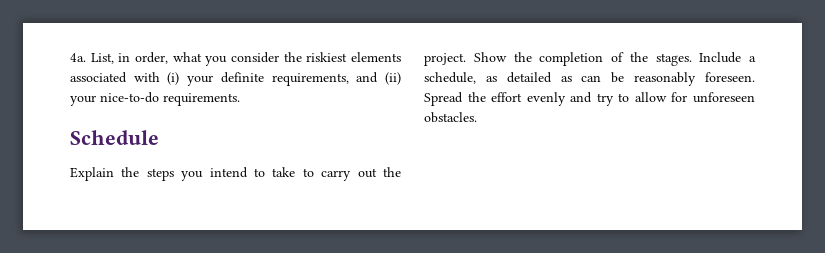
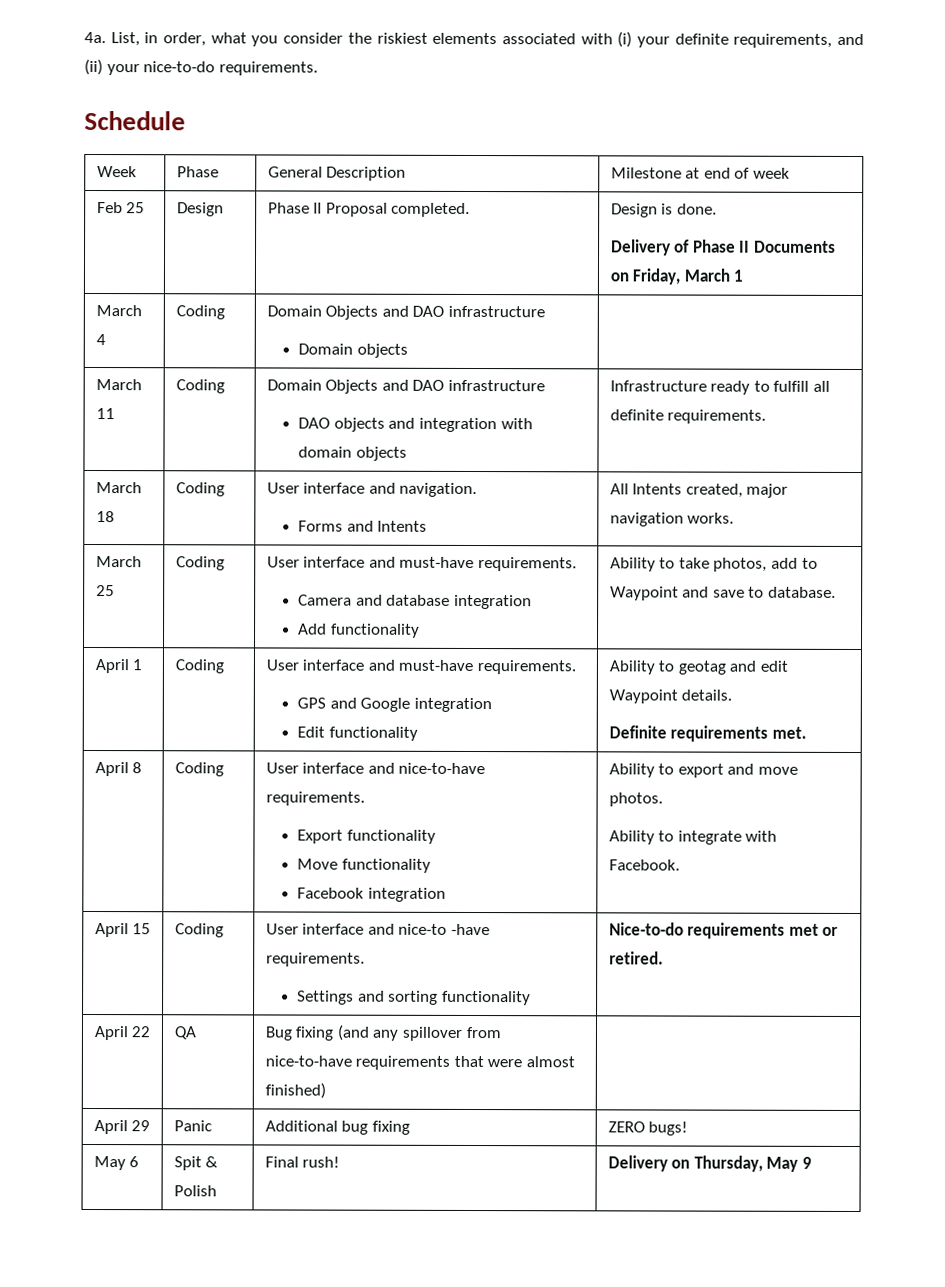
- Explain the steps you intend to take to carry out the project. Show the completion of the stages. Include a schedule, as detailed as can be reasonably foreseen. Spread the effort evenly and try to allow for unforeseen obstacles.
+ Week | Phase | General Description | Milestone at end of week
+ Feb 25 | Design | Phase II Proposal completed. | Design is done.
+ Delivery of Phase II Documents on Friday, March 1
+ March 4 | Coding | Domain Objects and DAO infrastructure
+ Domain objects |
+ March 11 | Coding | Domain Objects and DAO infrastructure
+ DAO objects and integration with domain objects | Infrastructure ready to fulfill all definite requirements.
+ March 18 | Coding | User interface and navigation.
+ Forms and Intents | All Intents created, major navigation works.
+ March 25 | Coding | User interface and must-have requirements.
+ Camera and database integration
+ Add functionality | Ability to take photos, add to Waypoint and save to database.
+ April 1 | Coding | User interface and must-have requirements.
+ GPS and Google integration
+ Edit functionality | Ability to geotag and edit Waypoint details.
+ Definite requirements met.
+ April 8 | Coding | User interface and nice-to-have requirements.
+ Export functionality
+ Move functionality
+ Facebook integration | Ability to export and move photos.
+ Ability to integrate with Facebook.
+ April 15 | Coding | User interface and nice-to -have requirements.
+ Settings and sorting functionality | Nice-to-do requirements met or retired.
+ April 22 | QA | Bug fixing (and any spillover from nice-to-have requirements that were almost finished) |
+ April 29 | Panic | Additional bug fixing | ZERO bugs!
+ May 6 | Spit & Polish | Final rush! | Delivery on Thursday, May 9

